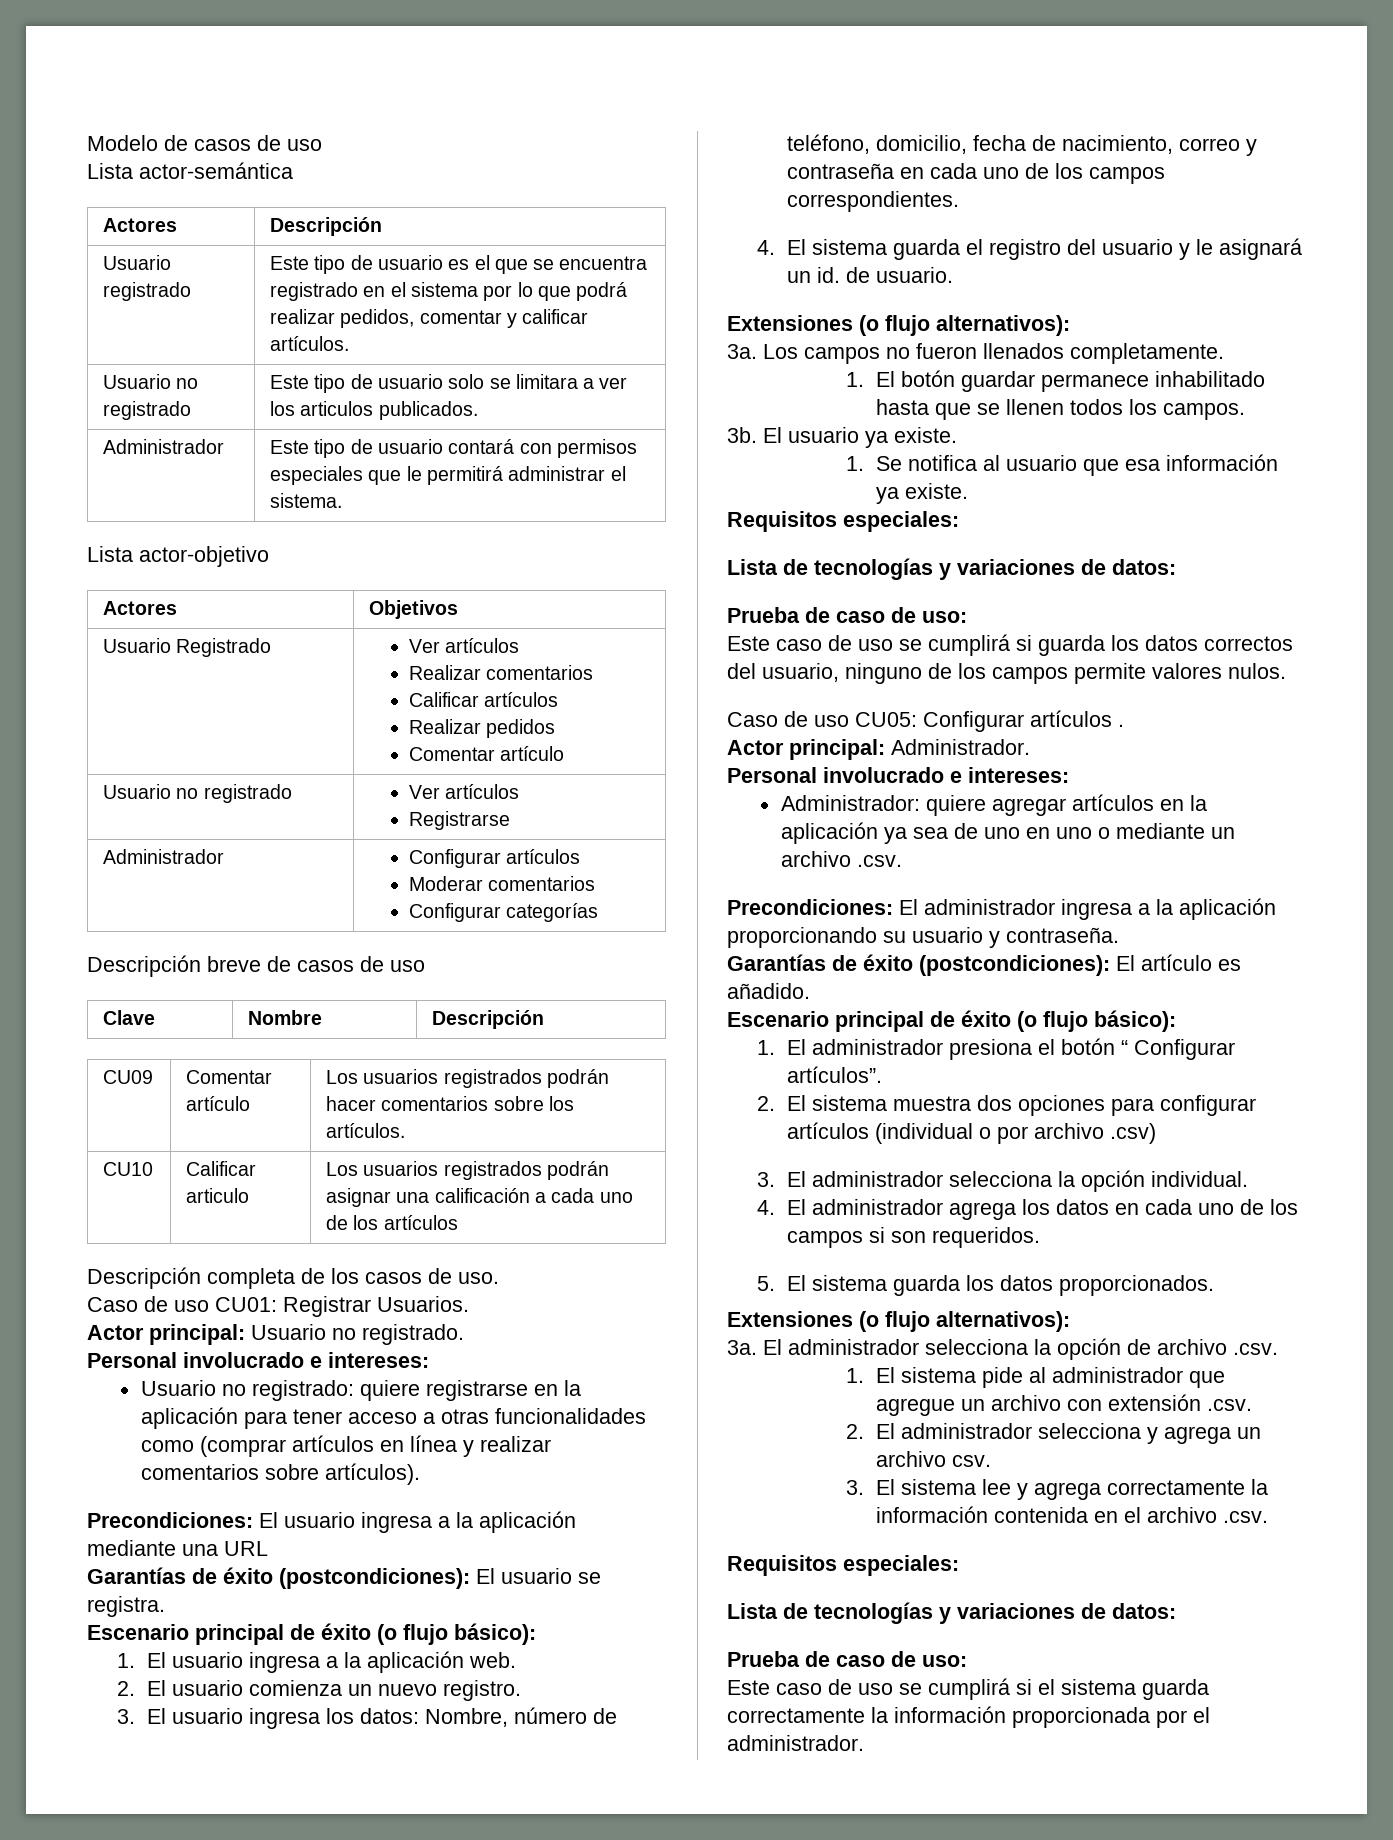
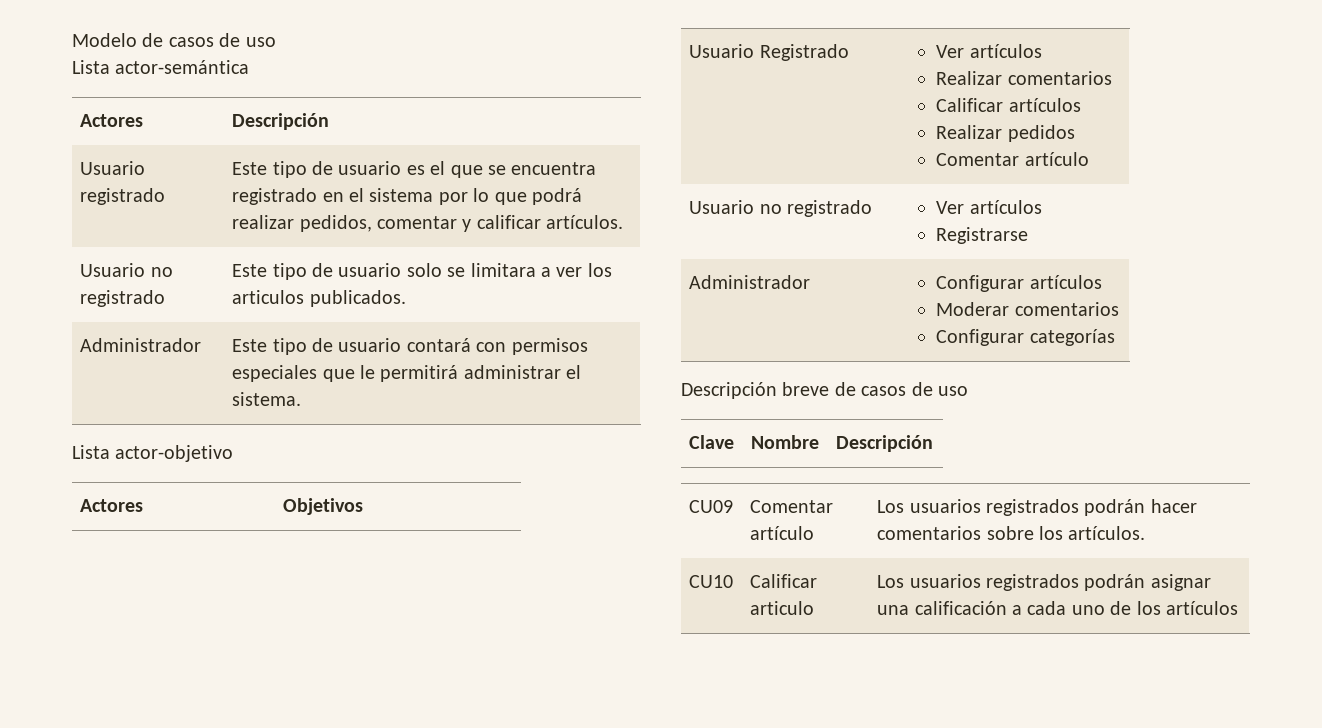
- Descripción completa de los casos de uso.
- Caso de uso CU01: Registrar Usuarios.
- Actor principal: Usuario no registrado.
- Personal involucrado e intereses:
- Usuario no registrado: quiere registrarse en la aplicación para tener acceso a otras funcionalidades como (comprar artículos en línea y realizar comentarios sobre artículos).
- Precondiciones: El usuario ingresa a la aplicación mediante una URL
- Garantías de éxito (postcondiciones): El usuario se registra.
- Escenario principal de éxito (o flujo básico):
- 1. El usuario ingresa a la aplicación web.
- 2. El usuario comienza un nuevo registro.
- 3. El usuario ingresa los datos: Nombre, número de teléfono, domicilio, fecha de nacimiento, correo y contraseña en cada uno de los campos correspondientes.
- 4. El sistema guarda el registro del usuario y le asignará un id. de usuario.
- Extensiones (o flujo alternativos):
- 3a. Los campos no fueron llenados completamente.
- 1. El botón guardar permanece inhabilitado hasta que se llenen todos los campos.
- 3b. El usuario ya existe.
- 1. Se notifica al usuario que esa información ya existe.
- Requisitos especiales:
- Lista de tecnologías y variaciones de datos:
- Prueba de caso de uso:
- Este caso de uso se cumplirá si guarda los datos correctos del usuario, ninguno de los campos permite valores nulos.
- Caso de uso CU05: Configurar artículos .
- Actor principal: Administrador.
- Personal involucrado e intereses:
- Administrador: quiere agregar artículos en la aplicación ya sea de uno en uno o mediante un archivo .csv.
- Precondiciones: El administrador ingresa a la aplicación proporcionando su usuario y contraseña.
- Garantías de éxito (postcondiciones): El artículo es añadido.
- Escenario principal de éxito (o flujo básico):
- 1. El administrador presiona el botón “ Configurar artículos”.
- 2. El sistema muestra dos opciones para configurar artículos (individual o por archivo .csv)
- 3. El administrador selecciona la opción individual.
- 4. El administrador agrega los datos en cada uno de los campos si son requeridos.
- 5. El sistema guarda los datos proporcionados.
- Extensiones (o flujo alternativos):
- 3a. El administrador selecciona la opción de archivo .csv.
- 1. El sistema pide al administrador que agregue un archivo con extensión .csv.
- 2. El administrador selecciona y agrega un archivo csv.
- 3. El sistema lee y agrega correctamente la información contenida en el archivo .csv.
- Requisitos especiales:
- Lista de tecnologías y variaciones de datos:
- Prueba de caso de uso:
- Este caso de uso se cumplirá si el sistema guarda correctamente la información proporcionada por el administrador.

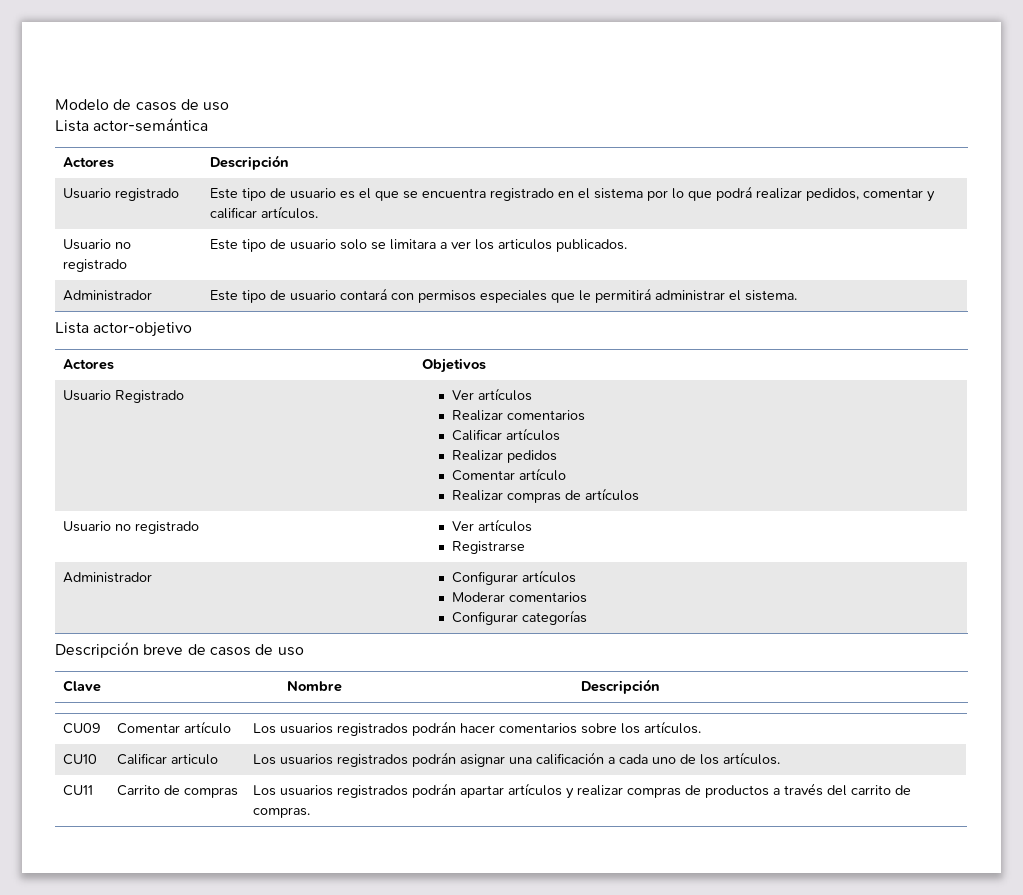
  Usuario Registrado | Ver artículos
  Realizar comentarios
  Calificar artículos
  Realizar pedidos
  Comentar artículo
+ Realizar compras de artículos
- CU10 | Calificar articulo | Los usuarios registrados podrán asignar una calificación a cada uno de los artículos
+ CU10 | Calificar articulo | Los usuarios registrados podrán asignar una calificación a cada uno de los artículos.
+ CU11 | Carrito de compras | Los usuarios registrados podrán apartar artículos y realizar compras de productos a través del carrito de compras.

